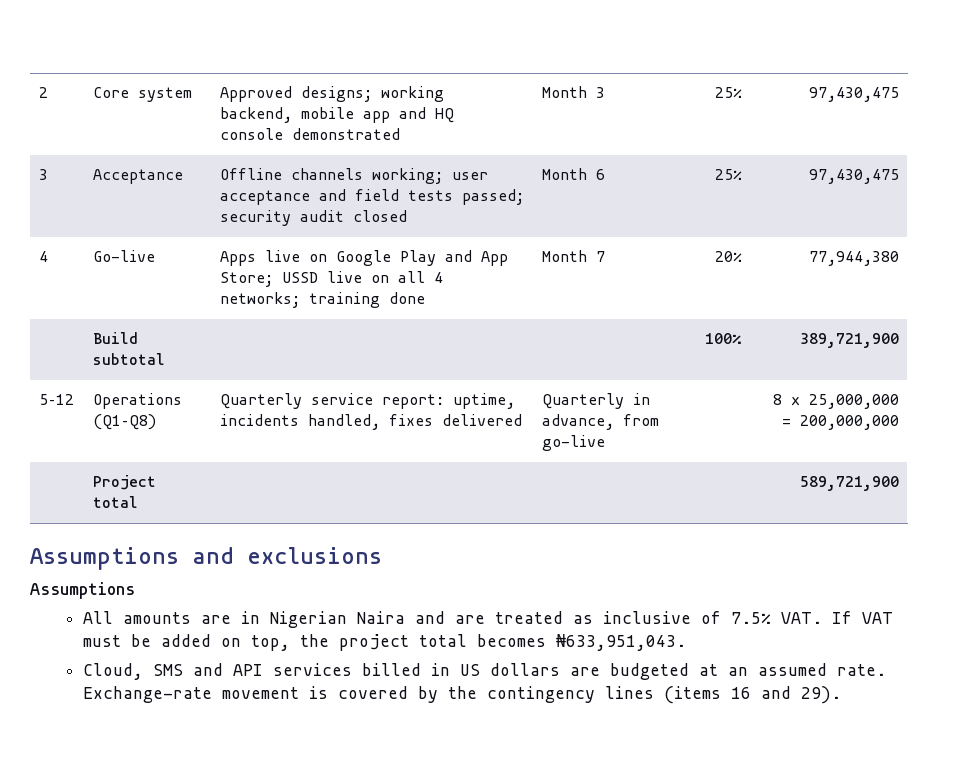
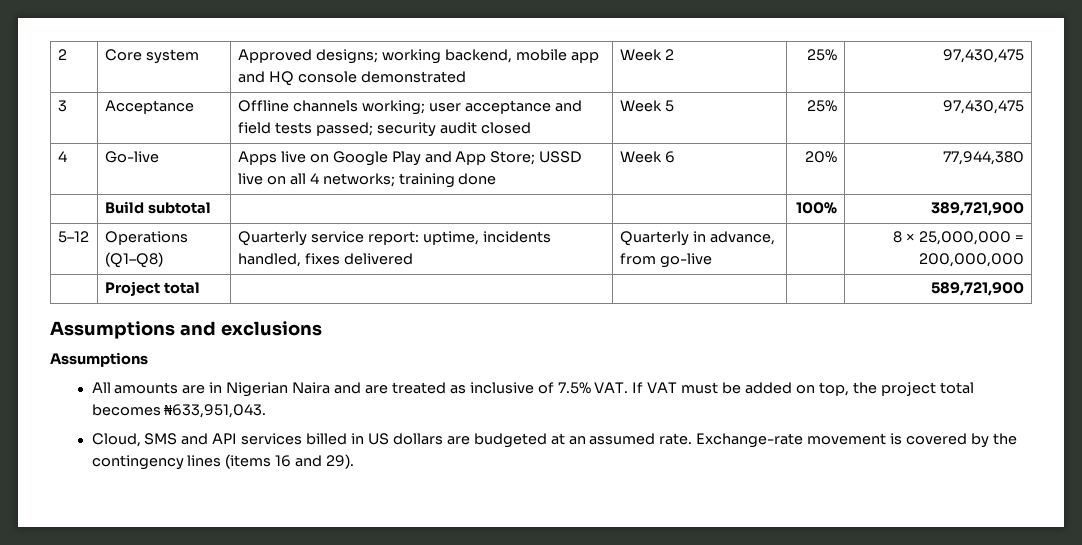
- 2 | Core system | Approved designs; working backend, mobile app and HQ console demonstrated | Month 3 | 25% | 97,430,475
+ 2 | Core system | Approved designs; working backend, mobile app and HQ console demonstrated | Week 2 | 25% | 97,430,475
- 3 | Acceptance | Offline channels working; user acceptance and field tests passed; security audit closed | Month 6 | 25% | 97,430,475
+ 3 | Acceptance | Offline channels working; user acceptance and field tests passed; security audit closed | Week 5 | 25% | 97,430,475
- 4 | Go-live | Apps live on Google Play and App Store; USSD live on all 4 networks; training done | Month 7 | 20% | 77,944,380
+ 4 | Go-live | Apps live on Google Play and App Store; USSD live on all 4 networks; training done | Week 6 | 20% | 77,944,380

